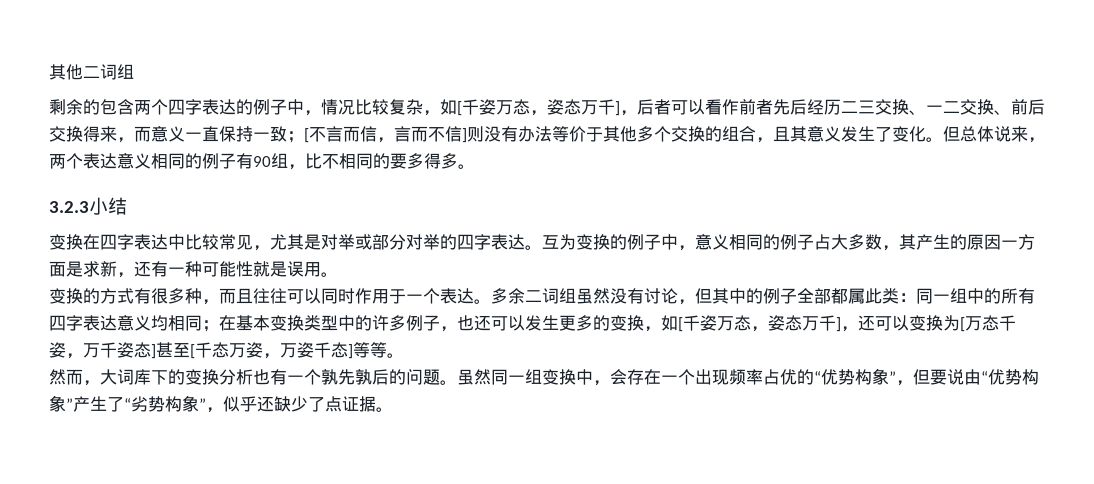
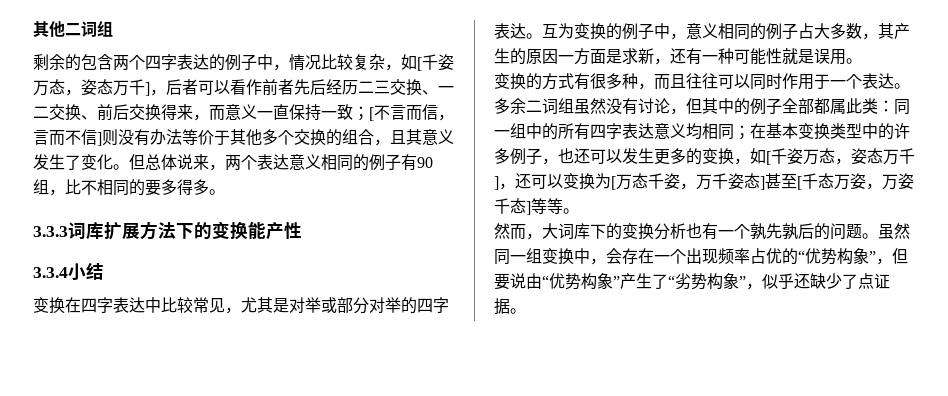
- 3.2.3小结
+ 3.3.3词库扩展方法下的变换能产性
+ 3.3.4小结

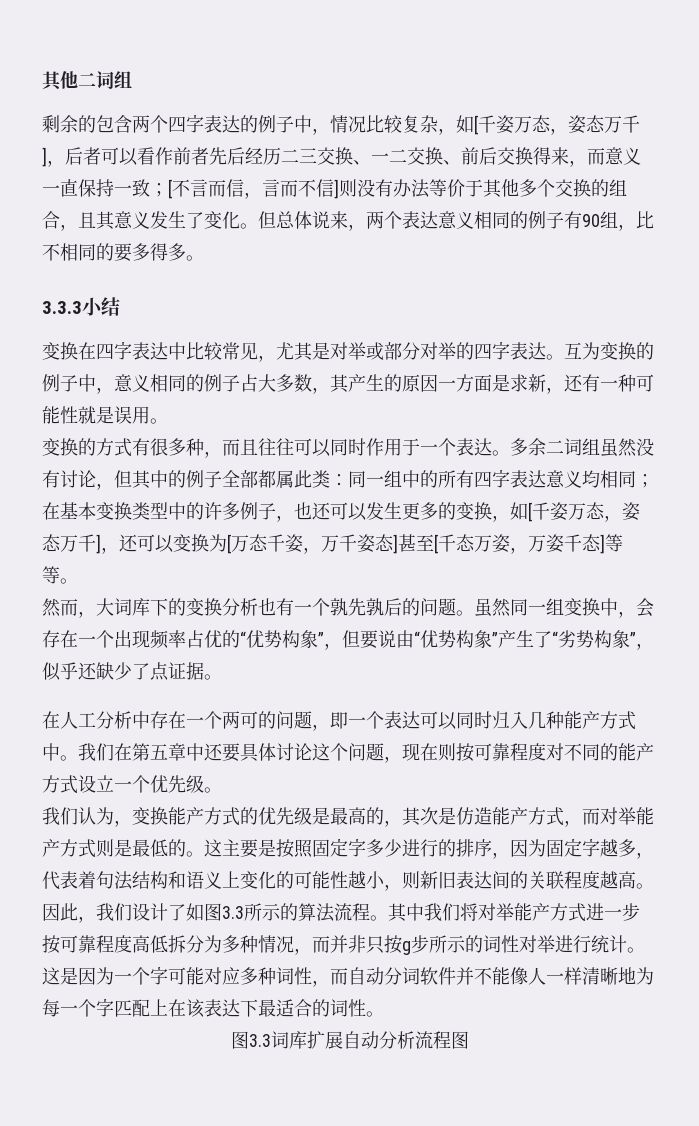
- 3.3.3词库扩展方法下的变换能产性
- 3.3.4小结
+ 3.3.3小结
+ 在人工分析中存在一个两可的问题，即一个表达可以同时归入几种能产方式中。我们在第五章中还要具体讨论这个问题，现在则按可靠程度对不同的能产方式设立一个优先级。
+ 我们认为，变换能产方式的优先级是最高的，其次是仿造能产方式，而对举能产方式则是最低的。这主要是按照固定字多少进行的排序，因为固定字越多，代表着句法结构和语义上变化的可能性越小，则新旧表达间的关联程度越高。因此，我们设计了如图3.3所示的算法流程。其中我们将对举能产方式进一步按可靠程度高低拆分为多种情况，而并非只按g步所示的词性对举进行统计。这是因为一个字可能对应多种词性，而自动分词软件并不能像人一样清晰地为每一个字匹配上在该表达下最适合的词性。
+ 图3.3词库扩展自动分析流程图

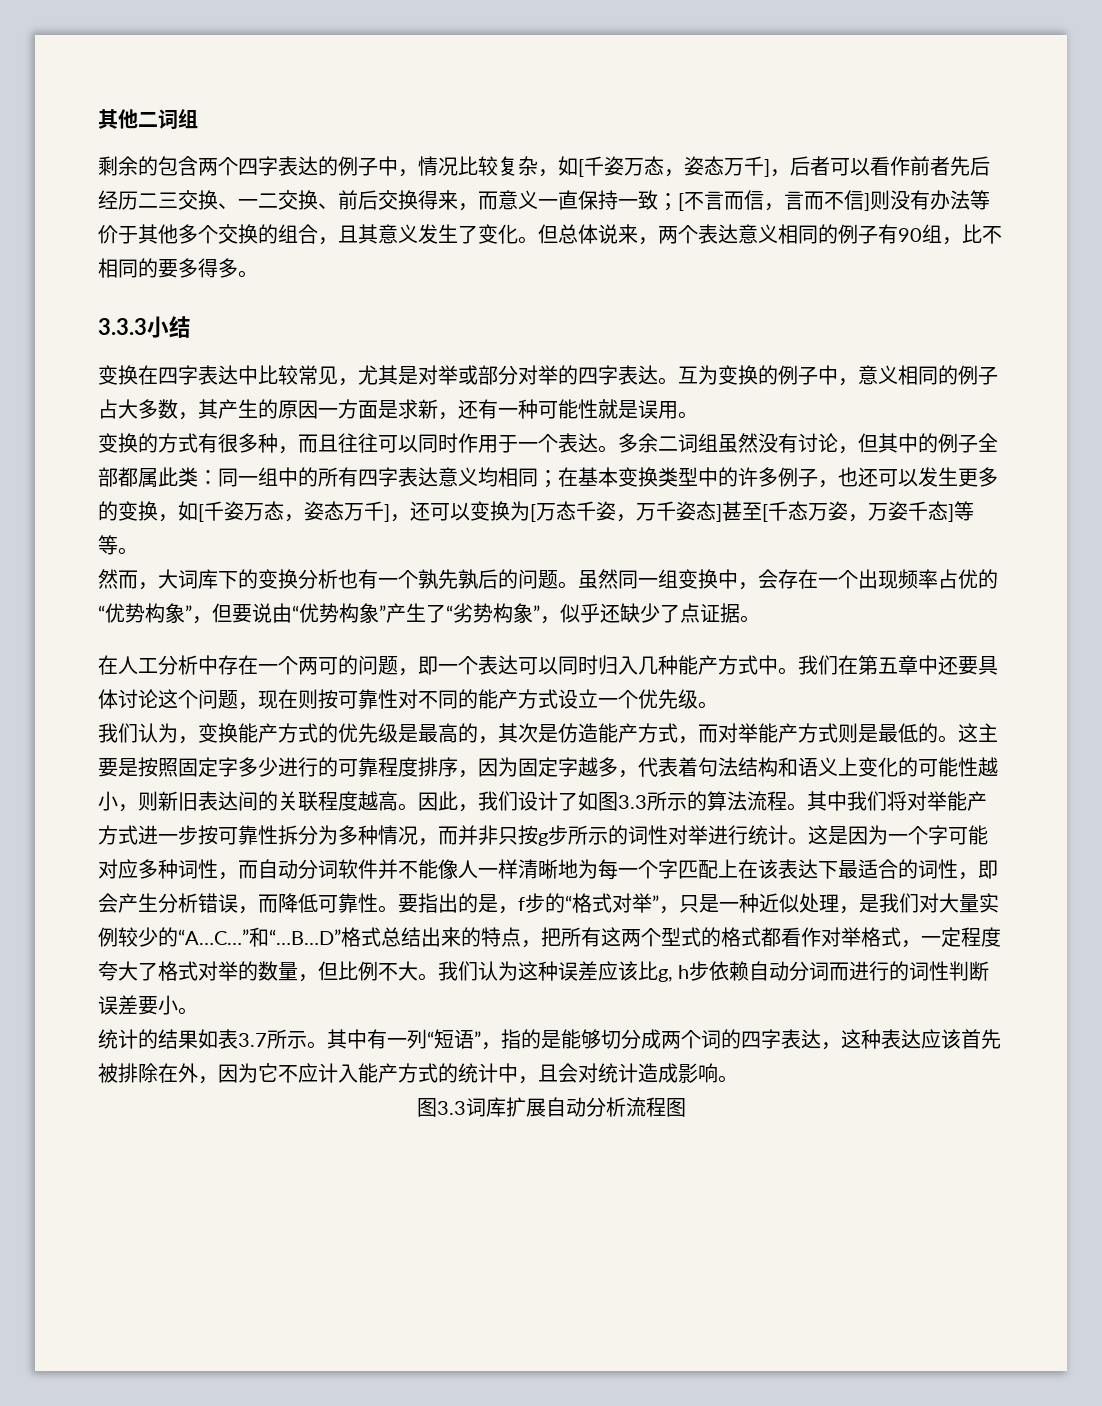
- 我们在第五章中还要具体讨论这个问题，现在则按可靠程度对不同的能产方式设立一个优先级。
+ 我们在第五章中还要具体讨论这个问题，现在则按可靠性对不同的能产方式设立一个优先级。
- 这主要是按照固定字多少进行的排序，因为固定字越多，代表着句法结构和语义上变化的可能性越小，则新旧表达间的关联程度越高。
+ 这主要是按照固定字多少进行的可靠程度排序，因为固定字越多，代表着句法结构和语义上变化的可能性越小，则新旧表达间的关联程度越高。
- 其中我们将对举能产方式进一步按可靠程度高低拆分为多种情况，而并非只按g步所示的词性对举进行统计。
+ 其中我们将对举能产方式进一步按可靠性拆分为多种情况，而并非只按g步所示的词性对举进行统计。
- 这是因为一个字可能对应多种词性，而自动分词软件并不能像人一样清晰地为每一个字匹配上在该表达下最适合的词性。
+ 这是因为一个字可能对应多种词性，而自动分词软件并不能像人一样清晰地为每一个字匹配上在该表达下最适合的词性，即会产生分析错误，而降低可靠性。要指出的是，f步的“格式对举”，只是一种近似处理，是我们对大量实例较少的“A…C…”和“…B…D”格式总结出来的特点，把所有这两个型式的格式都看作对举格式，一定程度夸大了格式对举的数量，但比例不大。我们认为这种误差应该比g, h步依赖自动分词而进行的词性判断误差要小。
+ 统计的结果如表3.7所示。其中有一列“短语”，指的是能够切分成两个词的四字表达，这种表达应该首先被排除在外，因为它不应计入能产方式的统计中，且会对统计造成影响。

